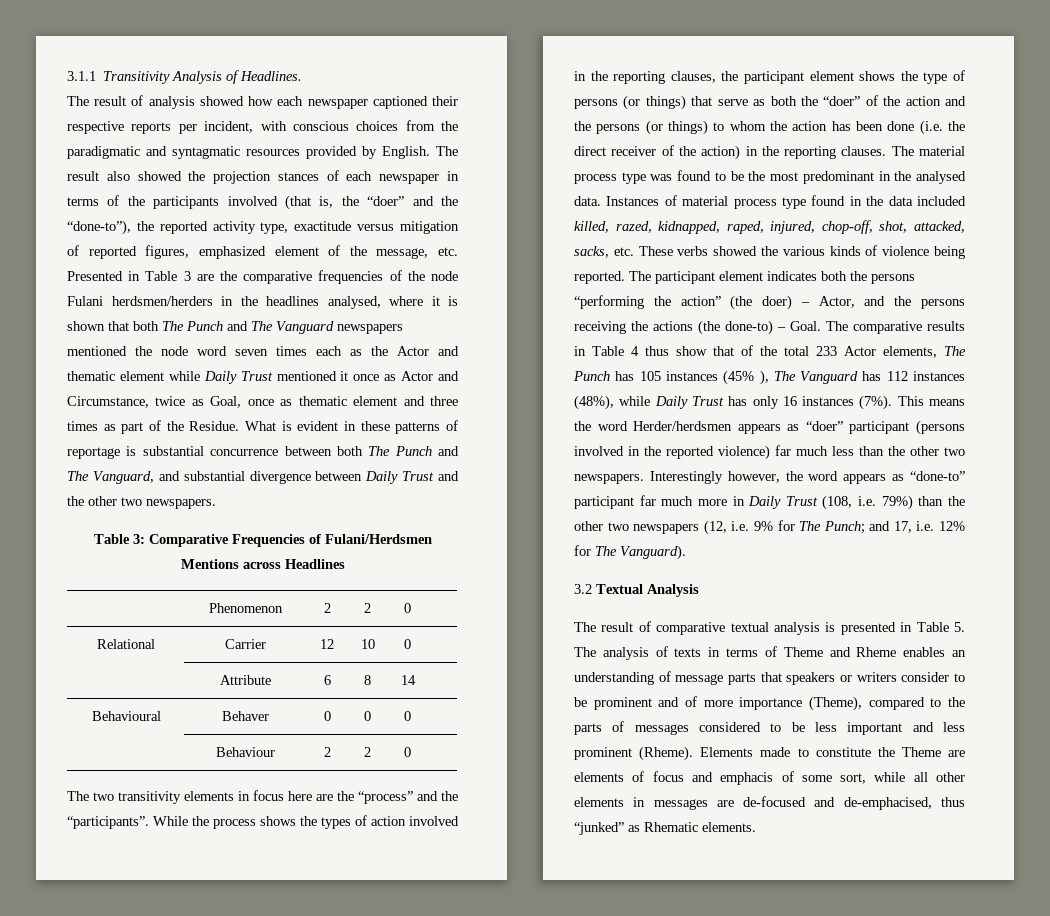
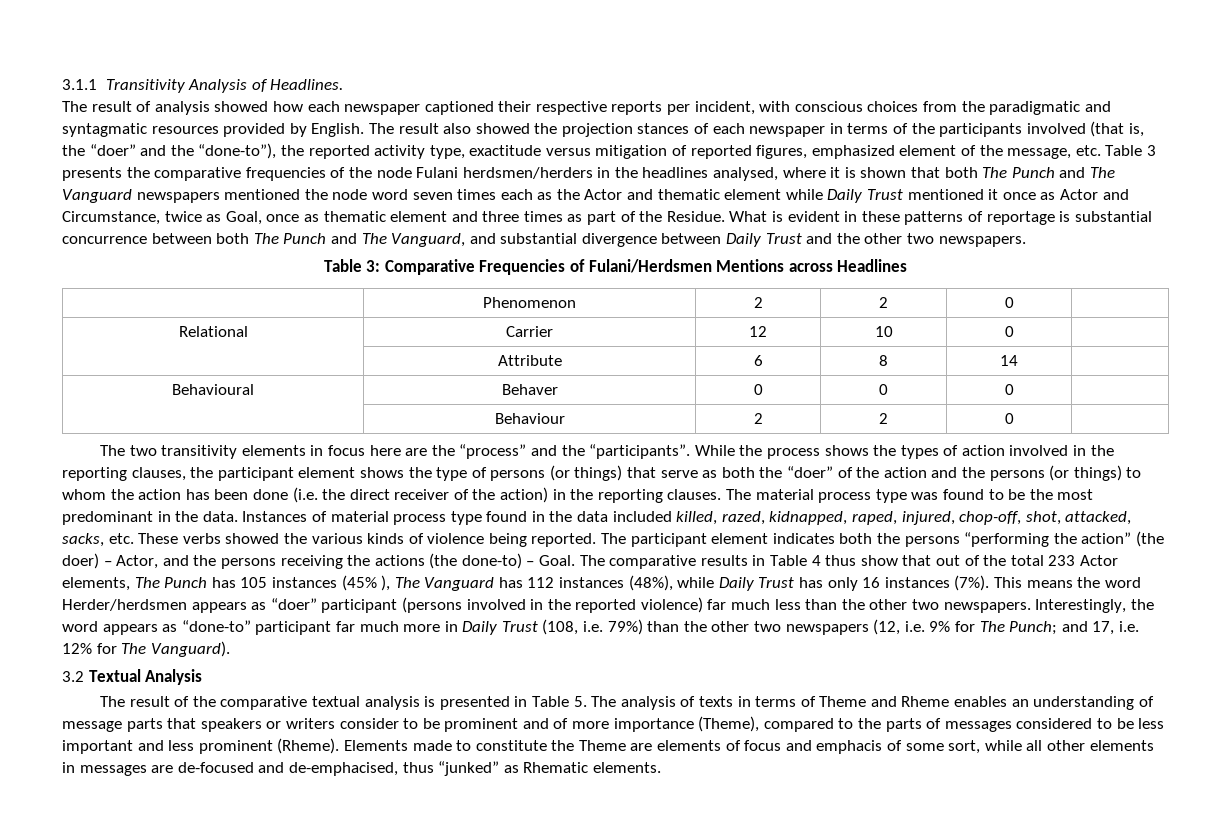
- The result also showed the projection stances of each newspaper in terms of the participants involved (that is, the “doer” and the “done-to”), the reported activity type, exactitude versus mitigation of reported figures, emphasized element of the message, etc. Presented in Table 3 are the comparative frequencies of the node Fulani herdsmen/herders in the headlines analysed, where it is shown that both The Punch and The Vanguard newspapers mentioned the node word seven times each as the Actor and thematic element while Daily Trust mentioned it once as Actor and Circumstance, twice as Goal, once as thematic element and three times as part of the Residue.
+ The result also showed the projection stances of each newspaper in terms of the participants involved (that is, the “doer” and the “done-to”), the reported activity type, exactitude versus mitigation of reported figures, emphasized element of the message, etc. Table 3 presents the comparative frequencies of the node Fulani herdsmen/herders in the headlines analysed, where it is shown that both The Punch and The Vanguard newspapers mentioned the node word seven times each as the Actor and thematic element while Daily Trust mentioned it once as Actor and Circumstance, twice as Goal, once as thematic element and three times as part of the Residue.
- The material process type was found to be the most predominant in the analysed data.
+ The material process type was found to be the most predominant in the data.
- The comparative results in Table 4 thus show that of the total 233 Actor elements, The Punch has 105 instances (45% ), The Vanguard has 112 instances (48%), while Daily Trust has only 16 instances (7%).
+ The comparative results in Table 4 thus show that out of the total 233 Actor elements, The Punch has 105 instances (45% ), The Vanguard has 112 instances (48%), while Daily Trust has only 16 instances (7%).
- Interestingly however, the word appears as “done-to” participant far much more in Daily Trust (108, i.e. 79%) than the other two newspapers (12, i.e. 9% for The Punch; and 17, i.e. 12% for The Vanguard).
+ Interestingly, the word appears as “done-to” participant far much more in Daily Trust (108, i.e. 79%) than the other two newspapers (12, i.e. 9% for The Punch; and 17, i.e. 12% for The Vanguard).
- The result of comparative textual analysis is presented in Table 5. The analysis of texts in terms of Theme and Rheme enables an understanding of message parts that speakers or writers consider to be prominent and of more importance (Theme), compared to the parts of messages considered to be less important and less prominent (Rheme).
+ The result of the comparative textual analysis is presented in Table 5. The analysis of texts in terms of Theme and Rheme enables an understanding of message parts that speakers or writers consider to be prominent and of more importance (Theme), compared to the parts of messages considered to be less important and less prominent (Rheme).

